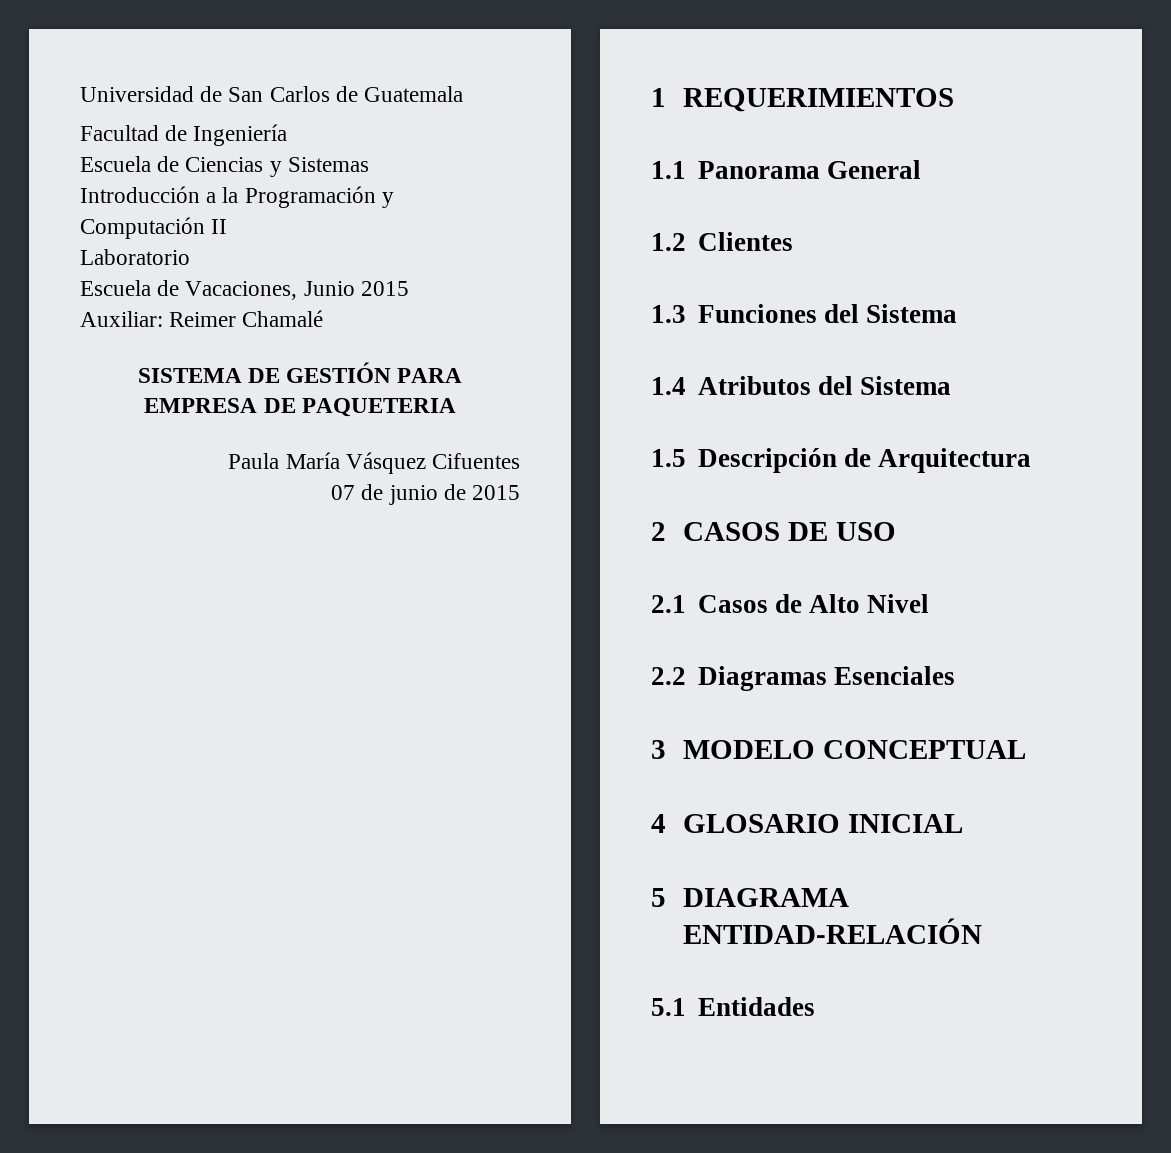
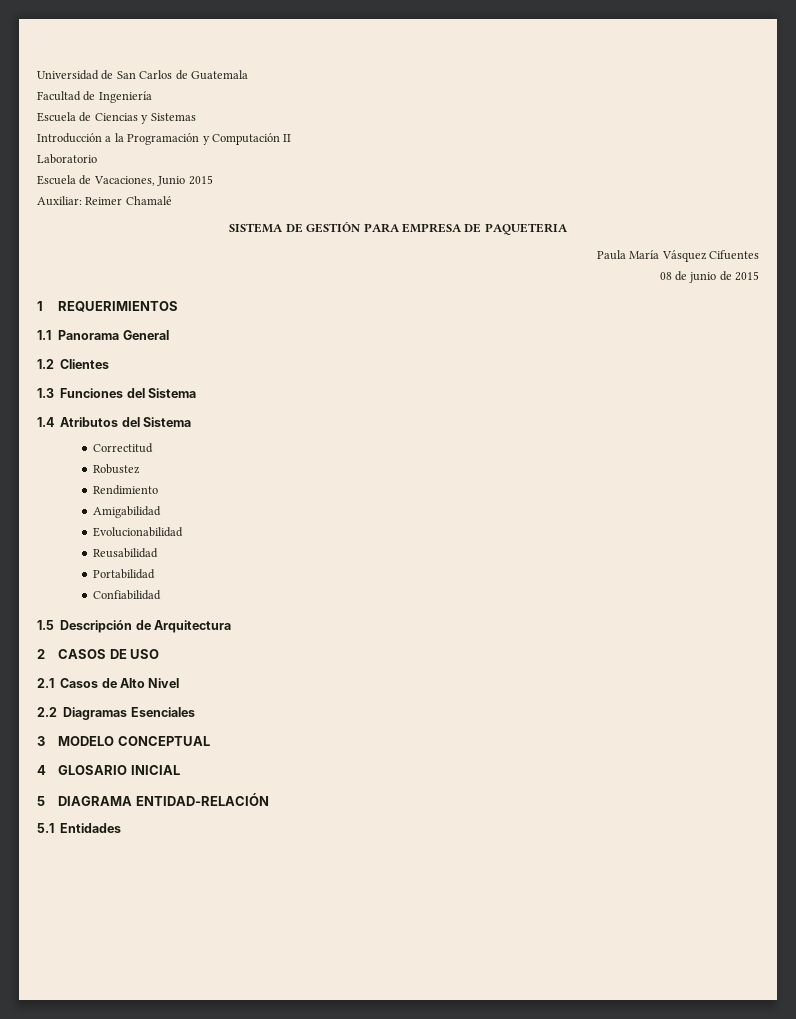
- 07 de junio de 2015
+ 08 de junio de 2015
+ Correctitud
+ Robustez
+ Rendimiento
+ Amigabilidad
+ Evolucionabilidad
+ Reusabilidad
+ Portabilidad
+ Confiabilidad

